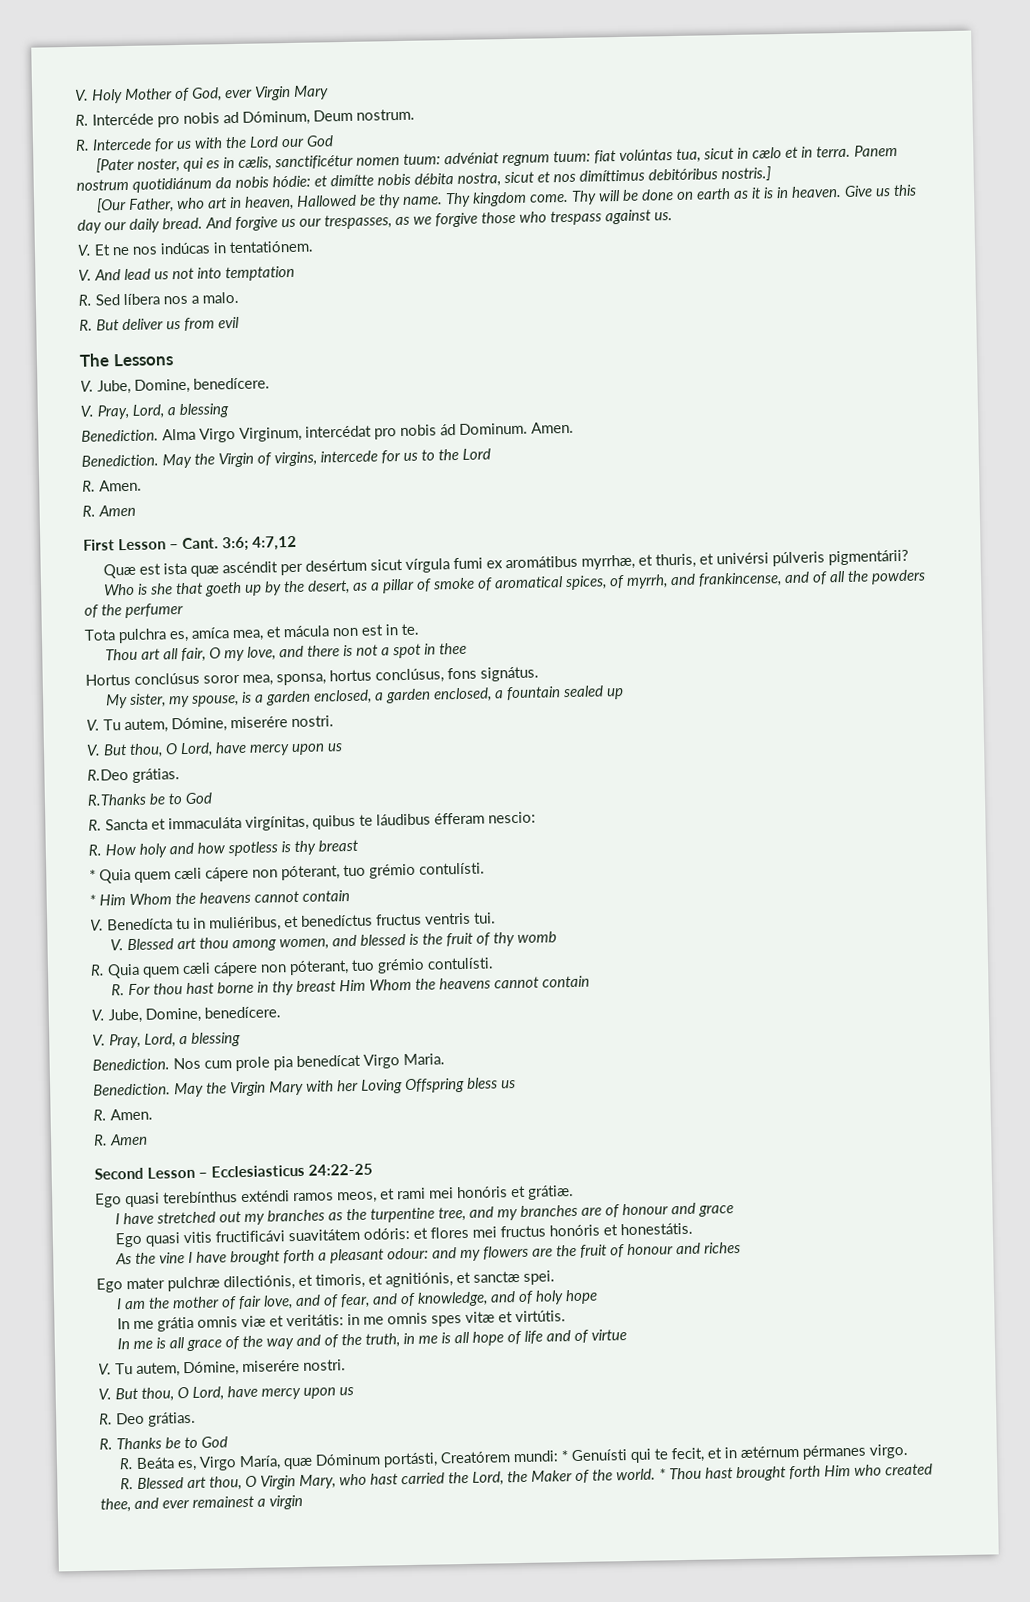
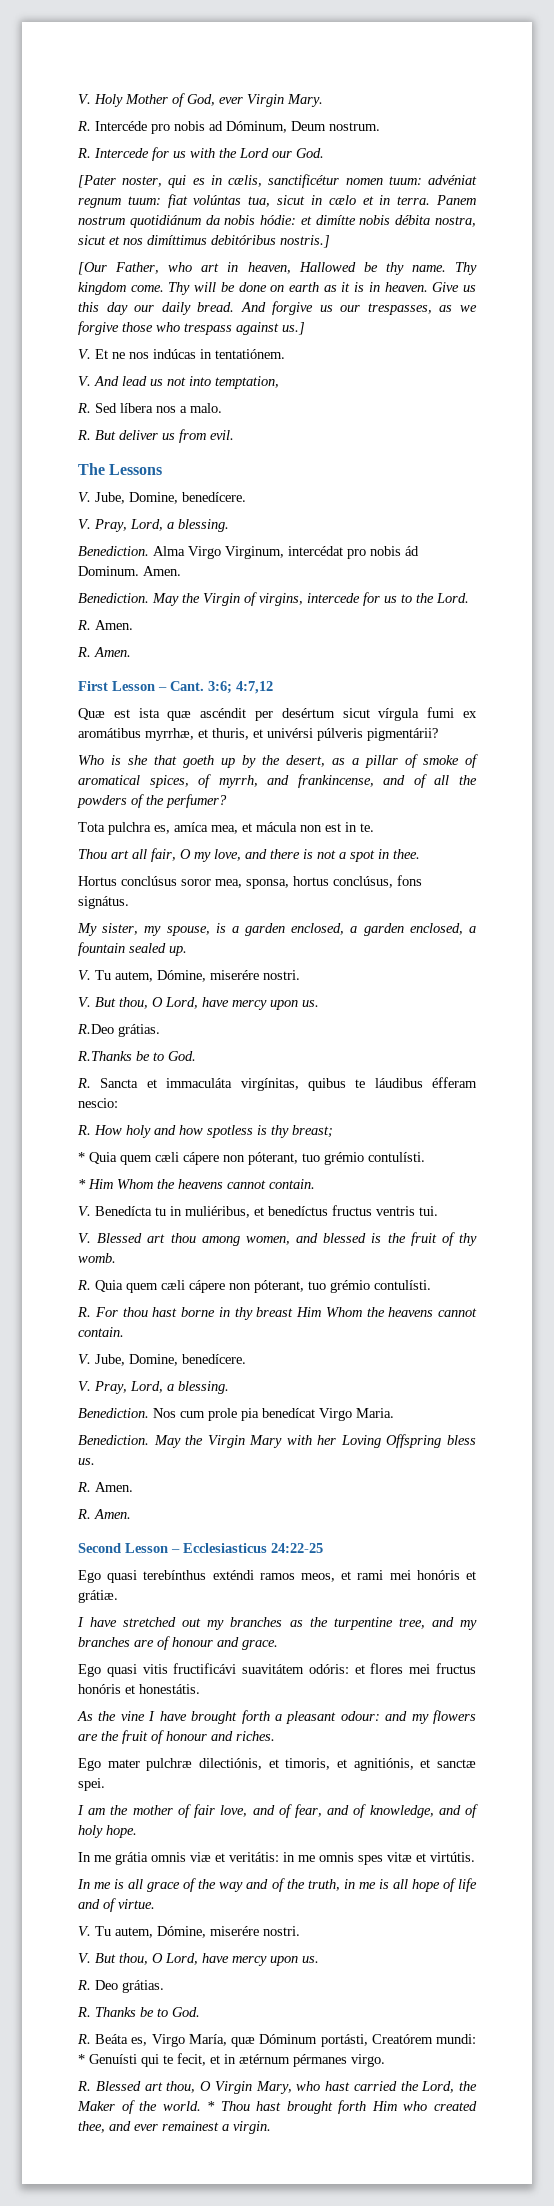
- V. Holy Mother of God, ever Virgin Mary
+ V. Holy Mother of God, ever Virgin Mary.
- R. Intercede for us with the Lord our God
+ R. Intercede for us with the Lord our God.
- And forgive us our trespasses, as we forgive those who trespass against us.
+ And forgive us our trespasses, as we forgive those who trespass against us.]
- V. And lead us not into temptation
+ V. And lead us not into temptation,
- R. But deliver us from evil
+ R. But deliver us from evil.
  The Lessons
  V. Jube, Domine, benedícere.
- V. Pray, Lord, a blessing
+ V. Pray, Lord, a blessing.
- May the Virgin of virgins, intercede for us to the Lord
+ May the Virgin of virgins, intercede for us to the Lord.
  R. Amen.
- R. Amen
+ R. Amen.
- Who is she that goeth up by the desert, as a pillar of smoke of aromatical spices, of myrrh, and frankincense, and of all the powders of the perfumer
+ Who is she that goeth up by the desert, as a pillar of smoke of aromatical spices, of myrrh, and frankincense, and of all the powders of the perfumer?
- Thou art all fair, O my love, and there is not a spot in thee
+ Thou art all fair, O my love, and there is not a spot in thee.
- My sister, my spouse, is a garden enclosed, a garden enclosed, a fountain sealed up
+ My sister, my spouse, is a garden enclosed, a garden enclosed, a fountain sealed up.
  V. Tu autem, Dómine, miserére nostri.
- V. But thou, O Lord, have mercy upon us
+ V. But thou, O Lord, have mercy upon us.
- R.Thanks be to God
+ R.Thanks be to God.
- R. How holy and how spotless is thy breast
+ R. How holy and how spotless is thy breast;
- * Him Whom the heavens cannot contain
+ * Him Whom the heavens cannot contain.
- V. Blessed art thou among women, and blessed is the fruit of thy womb
+ V. Blessed art thou among women, and blessed is the fruit of thy womb.
- R. For thou hast borne in thy breast Him Whom the heavens cannot contain
+ R. For thou hast borne in thy breast Him Whom the heavens cannot contain.
  V. Jube, Domine, benedícere.
- V. Pray, Lord, a blessing
+ V. Pray, Lord, a blessing.
- May the Virgin Mary with her Loving Offspring bless us
+ May the Virgin Mary with her Loving Offspring bless us.
  R. Amen.
- R. Amen
+ R. Amen.
- I have stretched out my branches as the turpentine tree, and my branches are of honour and grace
+ I have stretched out my branches as the turpentine tree, and my branches are of honour and grace.
- As the vine I have brought forth a pleasant odour: and my flowers are the fruit of honour and riches
+ As the vine I have brought forth a pleasant odour: and my flowers are the fruit of honour and riches.
- I am the mother of fair love, and of fear, and of knowledge, and of holy hope
+ I am the mother of fair love, and of fear, and of knowledge, and of holy hope.
- In me is all grace of the way and of the truth, in me is all hope of life and of virtue
+ In me is all grace of the way and of the truth, in me is all hope of life and of virtue.
  V. Tu autem, Dómine, miserére nostri.
- V. But thou, O Lord, have mercy upon us
+ V. But thou, O Lord, have mercy upon us.
- R. Thanks be to God
+ R. Thanks be to God.
- * Thou hast brought forth Him who created thee, and ever remainest a virgin
+ * Thou hast brought forth Him who created thee, and ever remainest a virgin.

